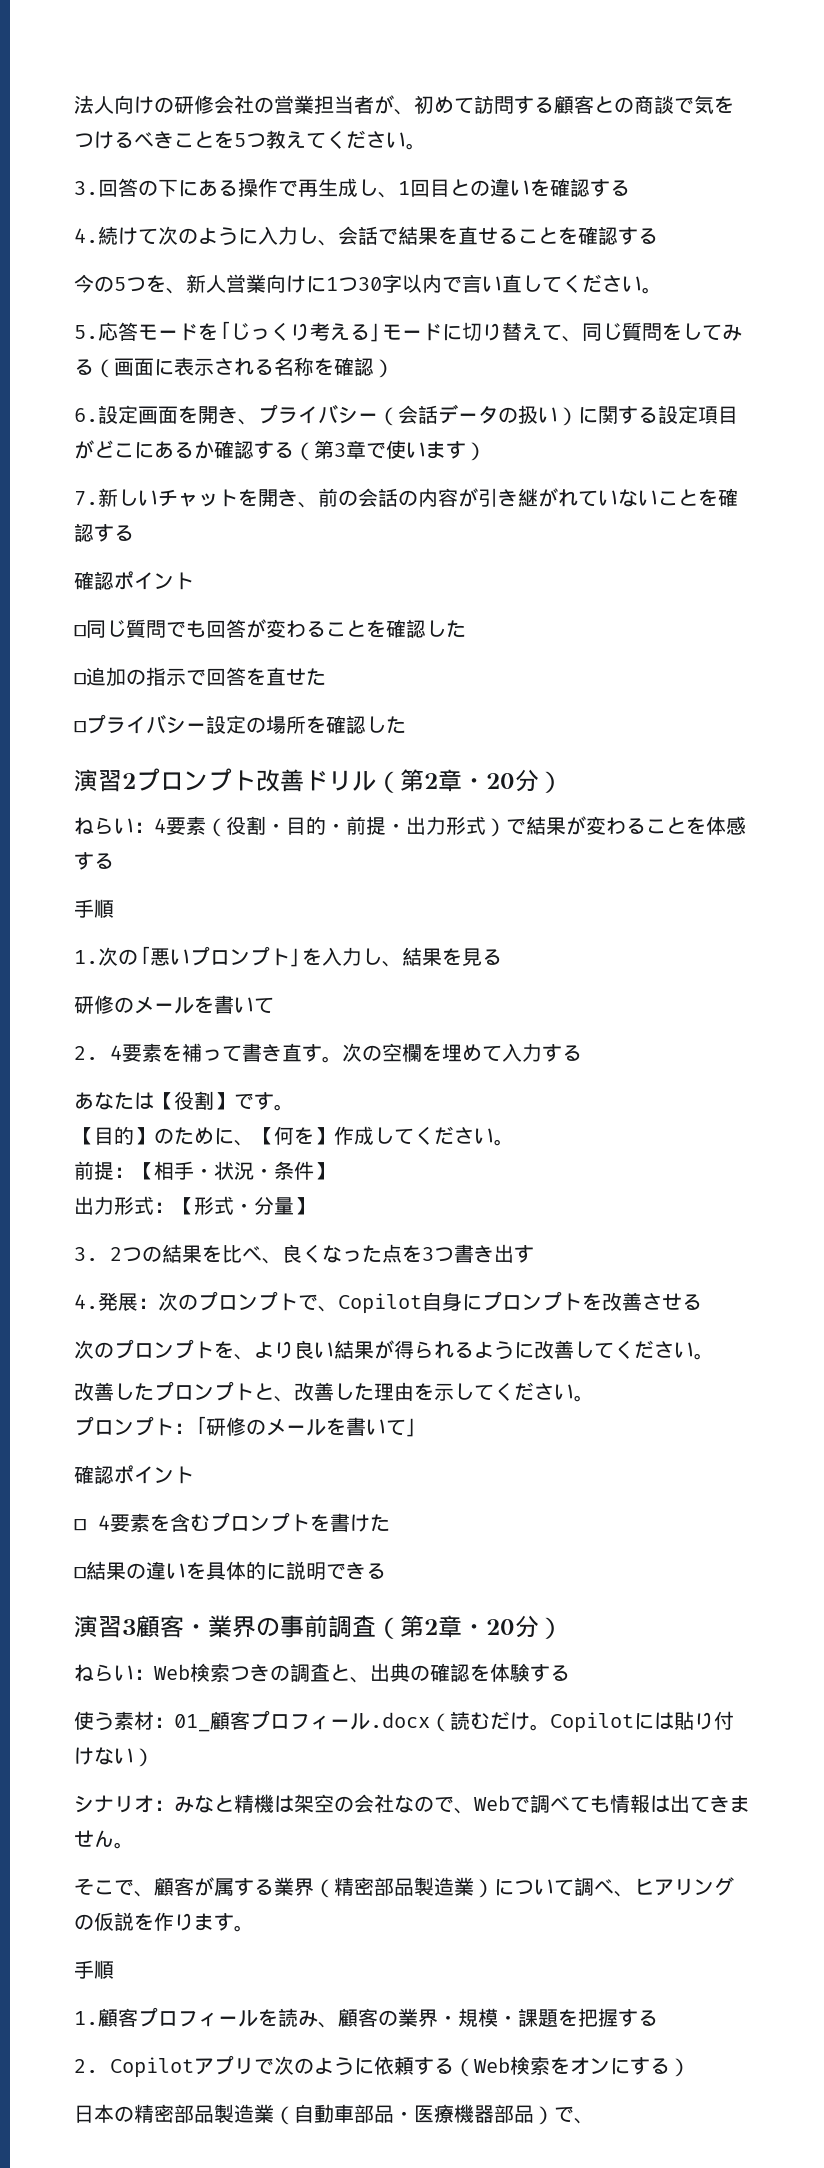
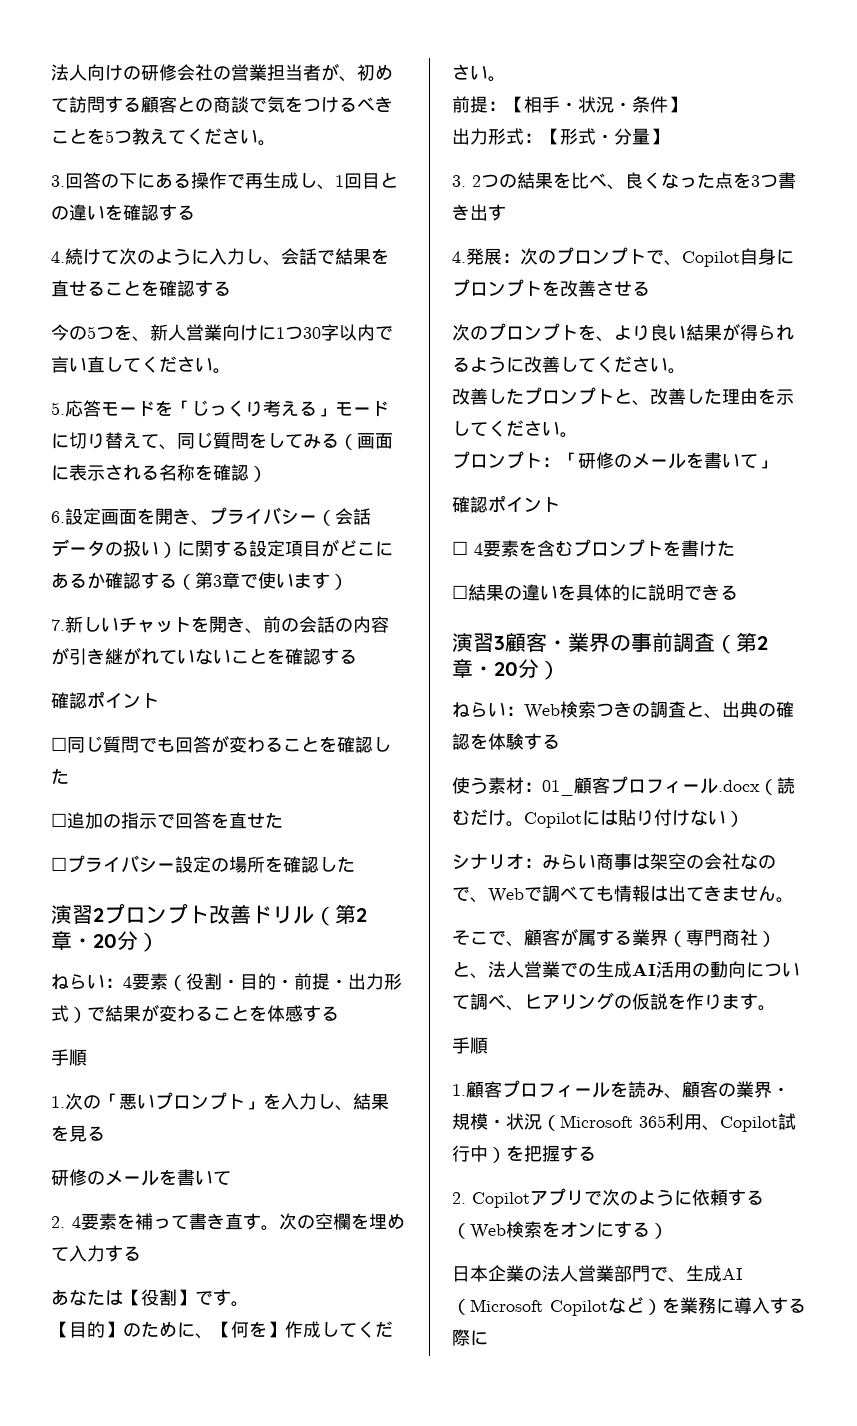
- シナリオ：みなと精機は架空の会社なので、Webで調べても情報は出てきません。
+ シナリオ：みらい商事は架空の会社なので、Webで調べても情報は出てきません。
- そこで、顧客が属する業界（精密部品製造業）について調べ、ヒアリングの仮説を作ります。
+ そこで、顧客が属する業界（専門商社）と、法人営業での生成AI活用の動向について調べ、ヒアリングの仮説を作ります。
- 1.顧客プロフィールを読み、顧客の業界・規模・課題を把握する
+ 1.顧客プロフィールを読み、顧客の業界・規模・状況（Microsoft 365利用、Copilot試行中）を把握する
- 日本の精密部品製造業（自動車部品・医療機器部品）で、
+ 日本企業の法人営業部門で、生成AI（Microsoft Copilotなど）を業務に導入する際に

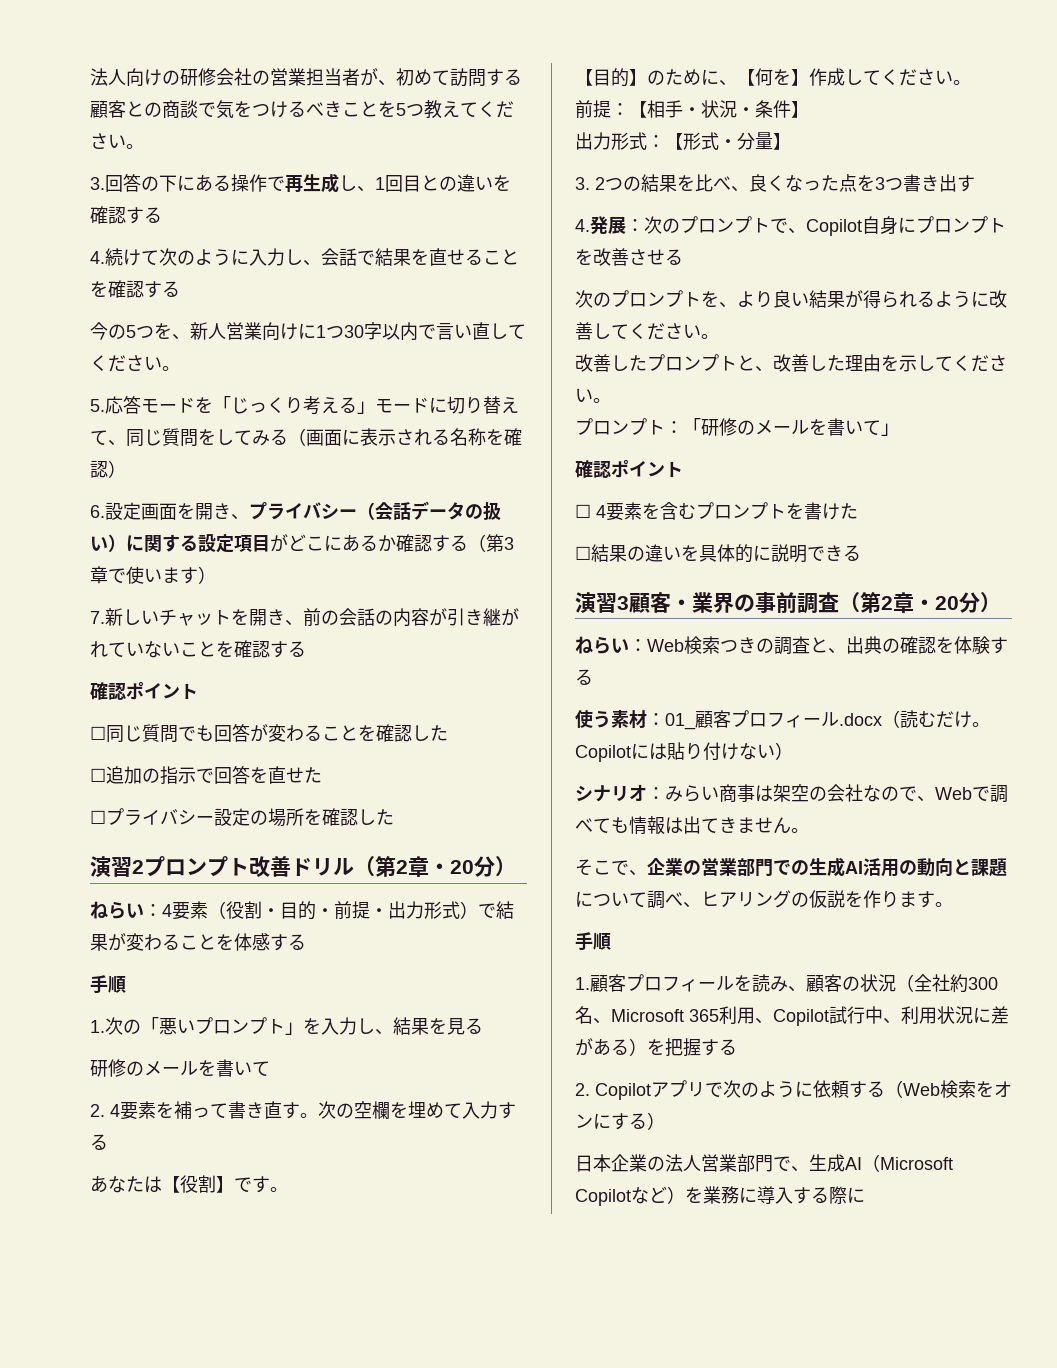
- そこで、顧客が属する業界（専門商社）と、法人営業での生成AI活用の動向について調べ、ヒアリングの仮説を作ります。
+ そこで、企業の営業部門での生成AI活用の動向と課題について調べ、ヒアリングの仮説を作ります。
- 1.顧客プロフィールを読み、顧客の業界・規模・状況（Microsoft 365利用、Copilot試行中）を把握する
+ 1.顧客プロフィールを読み、顧客の状況（全社約300名、Microsoft 365利用、Copilot試行中、利用状況に差がある）を把握する

